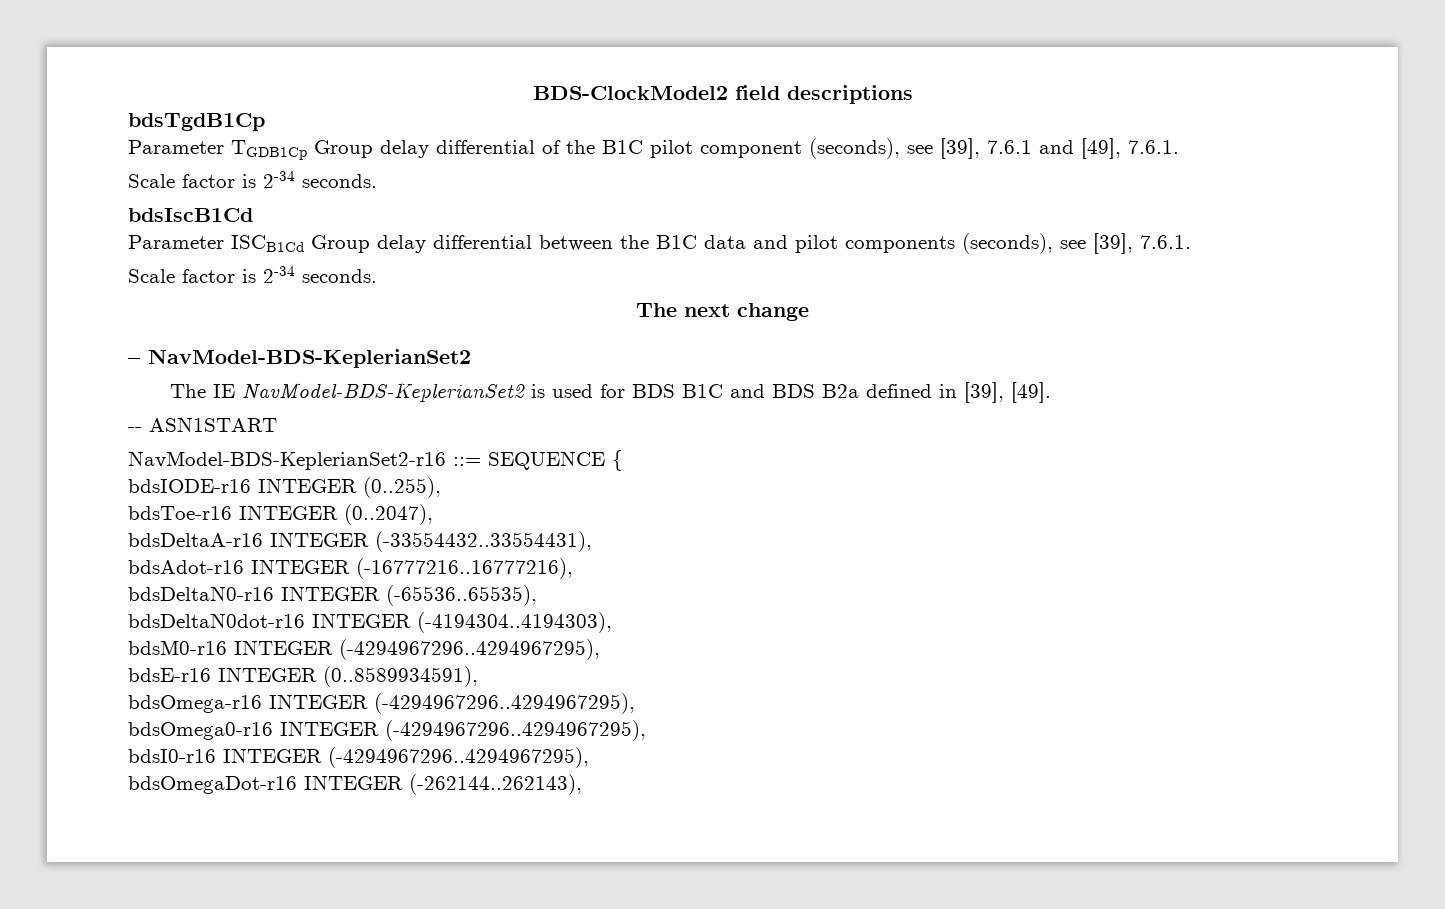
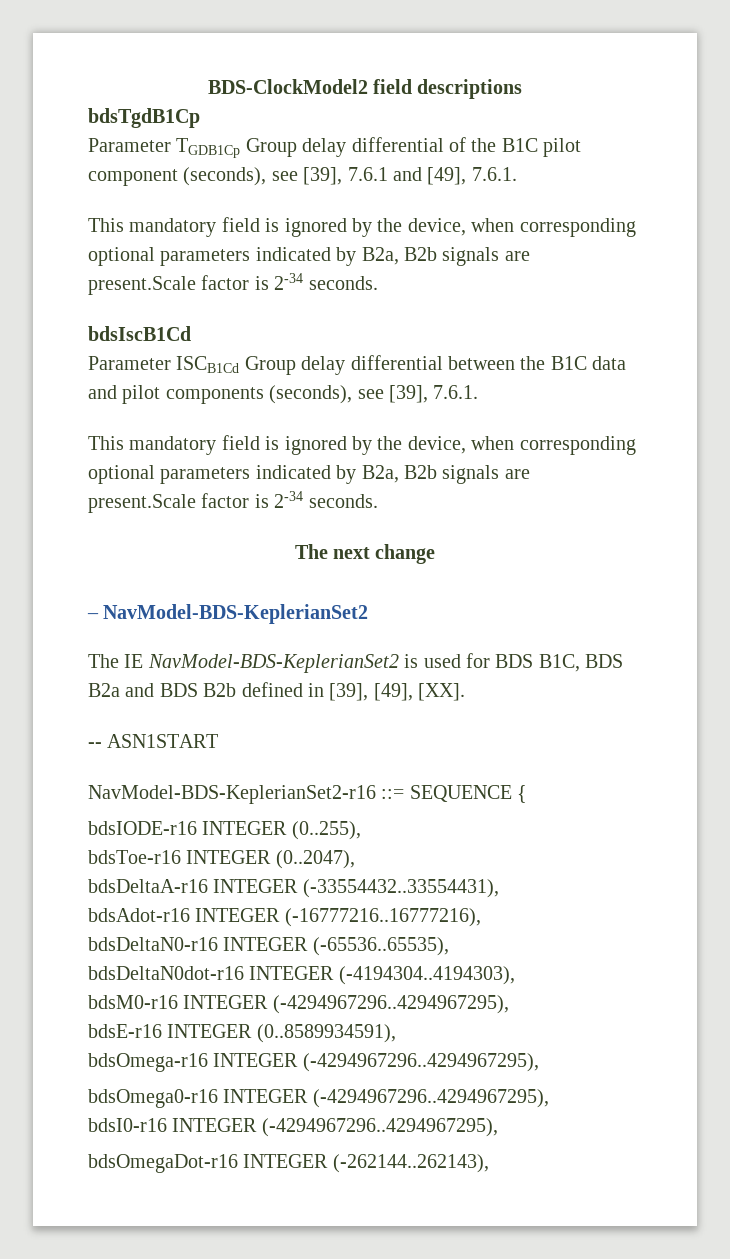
  Parameter TGDB1Cp Group delay differential of the B1C pilot component (seconds), see [39], 7.6.1 and [49], 7.6.1.
- Scale factor is 2-34 seconds.
+ This mandatory field is ignored by the device, when corresponding optional parameters indicated by B2a, B2b signals are present.Scale factor is 2-34 seconds.
  Parameter ISCB1Cd Group delay differential between the B1C data and pilot components (seconds), see [39], 7.6.1.
- Scale factor is 2-34 seconds.
+ This mandatory field is ignored by the device, when corresponding optional parameters indicated by B2a, B2b signals are present.Scale factor is 2-34 seconds.
- The IE NavModel-BDS-KeplerianSet2 is used for BDS B1C and BDS B2a defined in [39], [49].
+ The IE NavModel-BDS-KeplerianSet2 is used for BDS B1C, BDS B2a and BDS B2b defined in [39], [49], [XX].

